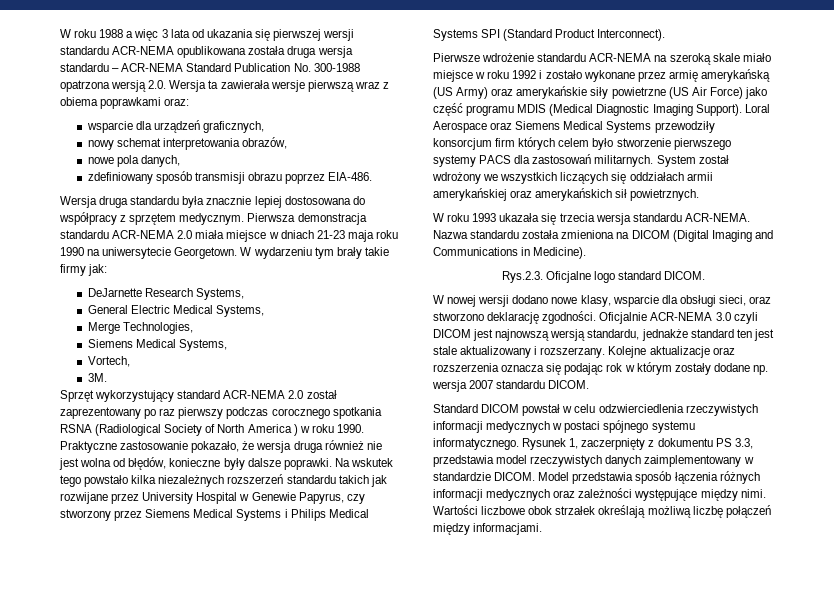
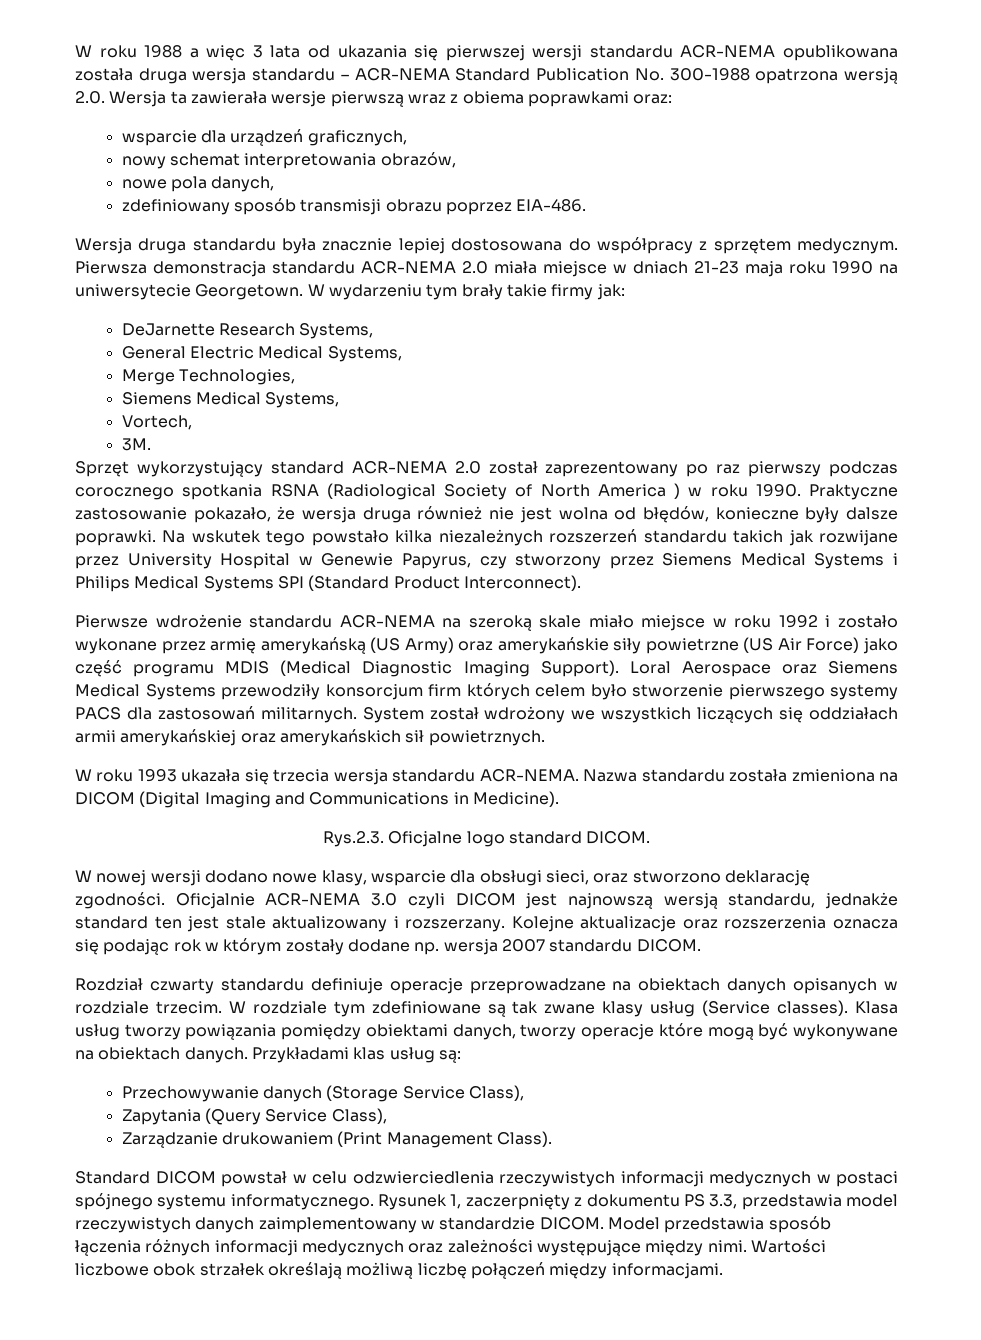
+ Rozdział czwarty standardu definiuje operacje przeprowadzane na obiektach danych opisanych w rozdziale trzecim. W rozdziale tym zdefiniowane są tak zwane klasy usług (Service classes). Klasa usług tworzy powiązania pomiędzy obiektami danych, tworzy operacje które mogą być wykonywane na obiektach danych. Przykładami klas usług są:
+ Przechowywanie danych (Storage Service Class),
+ Zapytania (Query Service Class),
+ Zarządzanie drukowaniem (Print Management Class).

